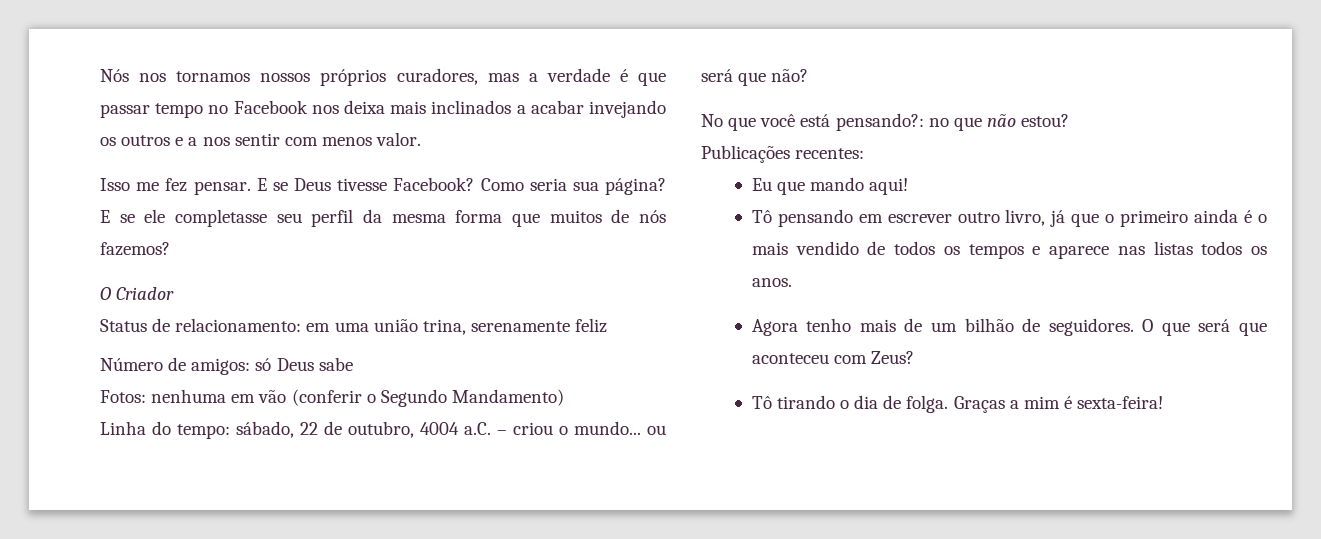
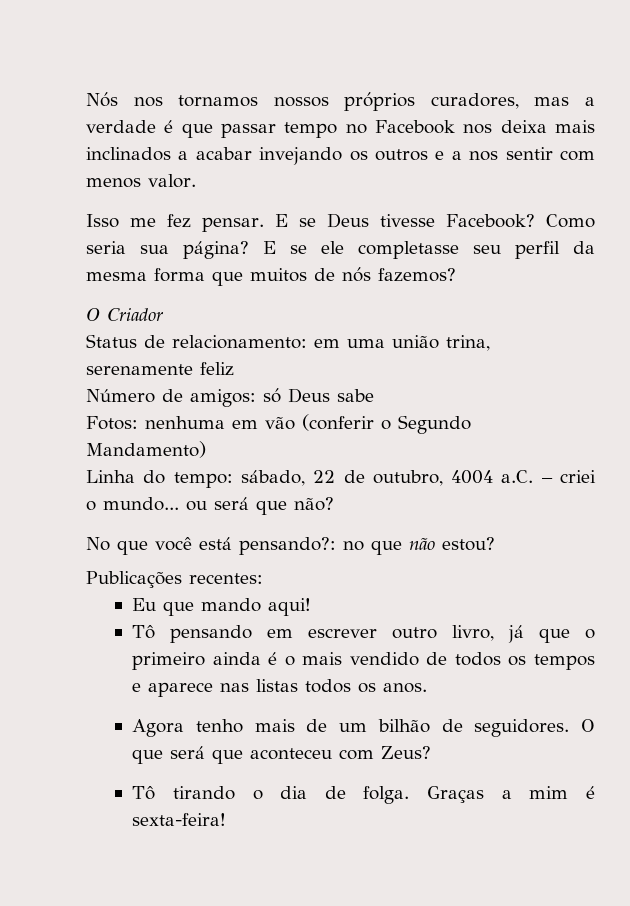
- Linha do tempo: sábado, 22 de outubro, 4004 a.C. – criou o mundo... ou será que não?
+ Linha do tempo: sábado, 22 de outubro, 4004 a.C. – criei o mundo... ou será que não?

